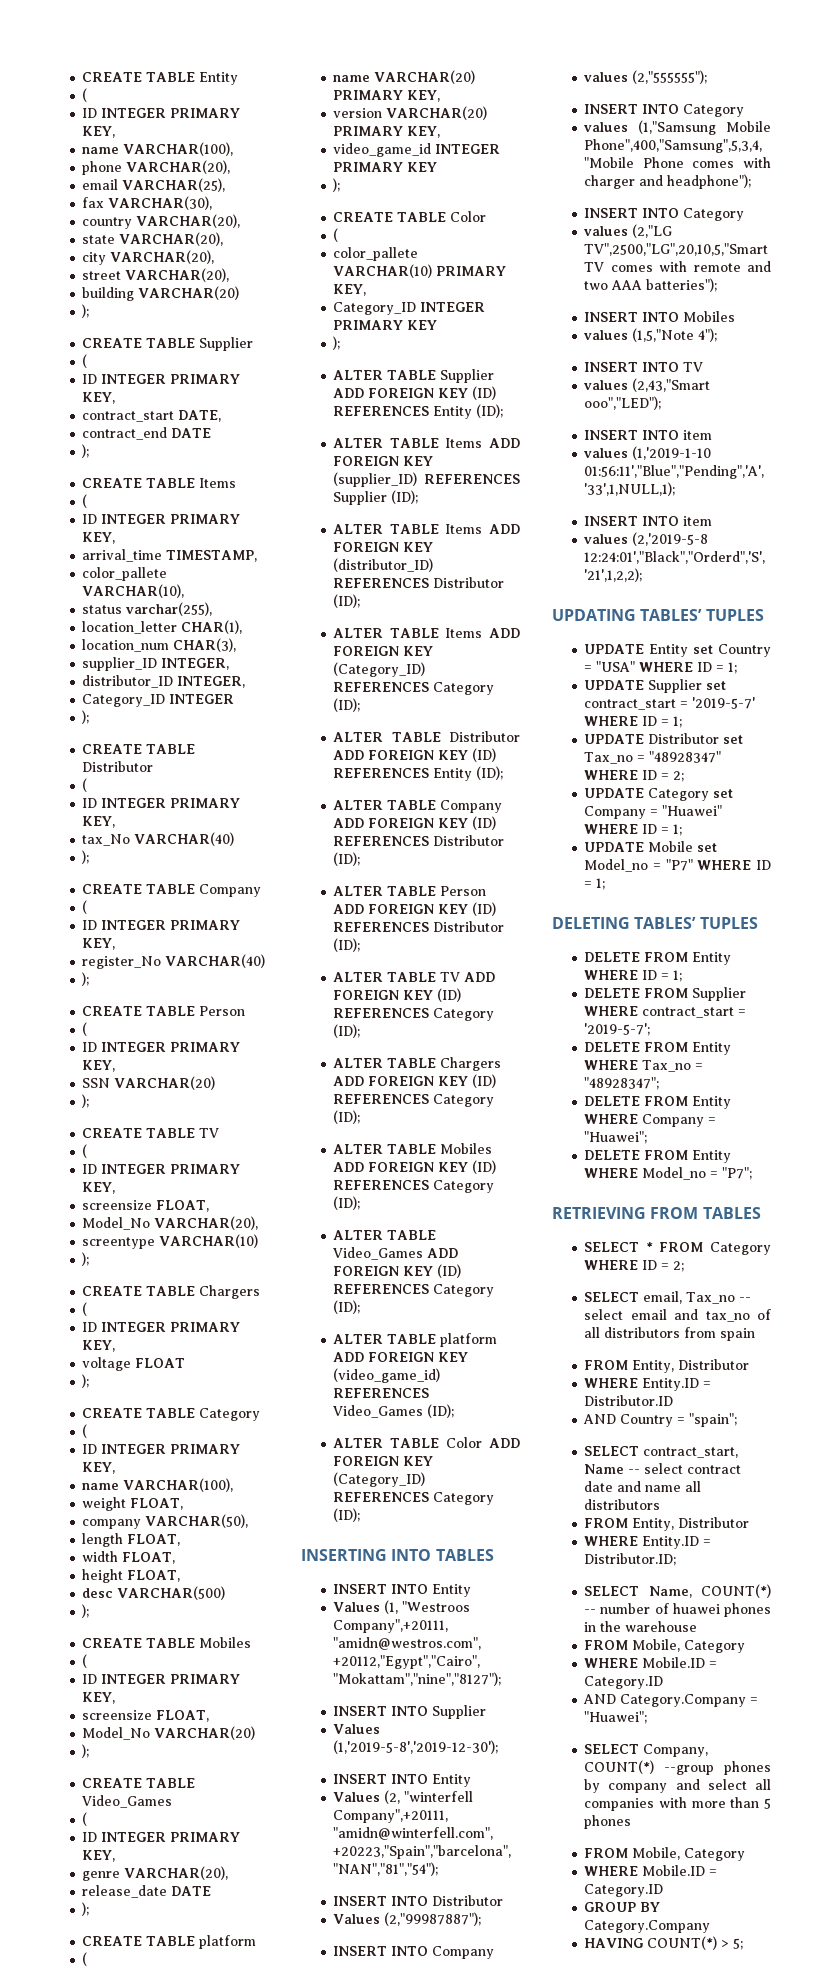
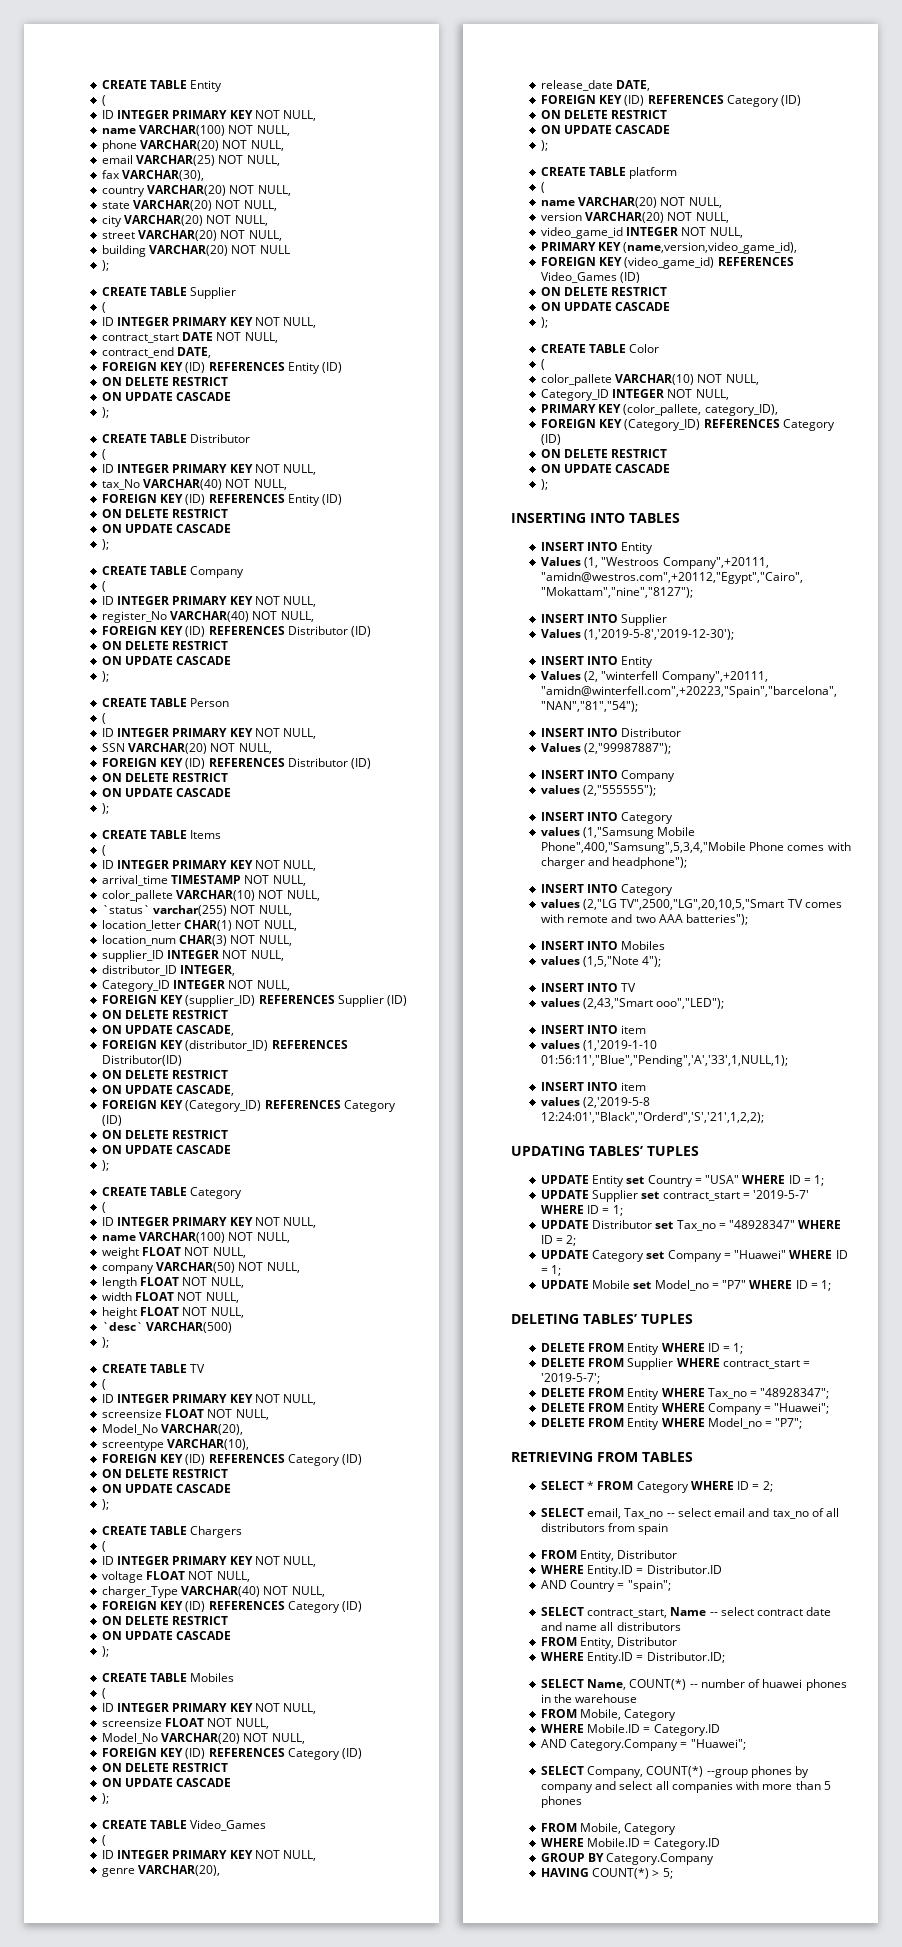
  CREATE TABLE Entity
  (
- ID INTEGER PRIMARY KEY,
- name VARCHAR(100),
- phone VARCHAR(20),
- email VARCHAR(25),
+ ID INTEGER PRIMARY KEY NOT NULL,
+ name VARCHAR(100) NOT NULL,
+ phone VARCHAR(20) NOT NULL,
+ email VARCHAR(25) NOT NULL,
  fax VARCHAR(30),
- country VARCHAR(20),
- state VARCHAR(20),
- city VARCHAR(20),
- street VARCHAR(20),
+ country VARCHAR(20) NOT NULL,
+ state VARCHAR(20) NOT NULL,
+ city VARCHAR(20) NOT NULL,
+ street VARCHAR(20) NOT NULL,
- building VARCHAR(20)
+ building VARCHAR(20) NOT NULL
  CREATE TABLE Supplier
  (
- ID INTEGER PRIMARY KEY,
- contract_start DATE,
- contract_end DATE
+ ID INTEGER PRIMARY KEY NOT NULL,
+ contract_start DATE NOT NULL,
+ contract_end DATE,
+ FOREIGN KEY (ID) REFERENCES Entity (ID)
+ ON DELETE RESTRICT
+ ON UPDATE CASCADE
+ );
+ CREATE TABLE Distributor
+ (
+ ID INTEGER PRIMARY KEY NOT NULL,
+ tax_No VARCHAR(40) NOT NULL,
+ FOREIGN KEY (ID) REFERENCES Entity (ID)
+ ON DELETE RESTRICT
+ ON UPDATE CASCADE
+ );
+ CREATE TABLE Company
+ (
+ ID INTEGER PRIMARY KEY NOT NULL,
+ register_No VARCHAR(40) NOT NULL,
+ FOREIGN KEY (ID) REFERENCES Distributor (ID)
+ ON DELETE RESTRICT
+ ON UPDATE CASCADE
+ );
+ CREATE TABLE Person
+ (
+ ID INTEGER PRIMARY KEY NOT NULL,
+ SSN VARCHAR(20) NOT NULL,
+ FOREIGN KEY (ID) REFERENCES Distributor (ID)
+ ON DELETE RESTRICT
+ ON UPDATE CASCADE
  CREATE TABLE Items
  (
- ID INTEGER PRIMARY KEY,
- arrival_time TIMESTAMP,
- color_pallete VARCHAR(10),
- status varchar(255),
- location_letter CHAR(1),
- location_num CHAR(3),
- supplier_ID INTEGER,
+ ID INTEGER PRIMARY KEY NOT NULL,
+ arrival_time TIMESTAMP NOT NULL,
+ color_pallete VARCHAR(10) NOT NULL,
+ `status` varchar(255) NOT NULL,
+ location_letter CHAR(1) NOT NULL,
+ location_num CHAR(3) NOT NULL,
+ supplier_ID INTEGER NOT NULL,
  distributor_ID INTEGER,
- Category_ID INTEGER
+ Category_ID INTEGER NOT NULL,
+ FOREIGN KEY (supplier_ID) REFERENCES Supplier (ID)
+ ON DELETE RESTRICT
+ ON UPDATE CASCADE,
+ FOREIGN KEY (distributor_ID) REFERENCES Distributor(ID)
+ ON DELETE RESTRICT
+ ON UPDATE CASCADE,
+ FOREIGN KEY (Category_ID) REFERENCES Category (ID)
+ ON DELETE RESTRICT
+ ON UPDATE CASCADE
  );
- CREATE TABLE Distributor
+ CREATE TABLE Category
  (
- ID INTEGER PRIMARY KEY,
- tax_No VARCHAR(40)
- );
- CREATE TABLE Company
- (
- ID INTEGER PRIMARY KEY,
- register_No VARCHAR(40)
- );
- CREATE TABLE Person
- (
- ID INTEGER PRIMARY KEY,
- SSN VARCHAR(20)
+ ID INTEGER PRIMARY KEY NOT NULL,
+ name VARCHAR(100) NOT NULL,
+ weight FLOAT NOT NULL,
+ company VARCHAR(50) NOT NULL,
+ length FLOAT NOT NULL,
+ width FLOAT NOT NULL,
+ height FLOAT NOT NULL,
+ `desc` VARCHAR(500)
  CREATE TABLE TV
  (
- ID INTEGER PRIMARY KEY,
- screensize FLOAT,
+ ID INTEGER PRIMARY KEY NOT NULL,
+ screensize FLOAT NOT NULL,
  Model_No VARCHAR(20),
- screentype VARCHAR(10)
+ screentype VARCHAR(10),
+ FOREIGN KEY (ID) REFERENCES Category (ID)
+ ON DELETE RESTRICT
+ ON UPDATE CASCADE
  CREATE TABLE Chargers
  (
- ID INTEGER PRIMARY KEY,
+ ID INTEGER PRIMARY KEY NOT NULL,
- voltage FLOAT
- );
- CREATE TABLE Category
- (
- ID INTEGER PRIMARY KEY,
- name VARCHAR(100),
- weight FLOAT,
- company VARCHAR(50),
- length FLOAT,
- width FLOAT,
- height FLOAT,
- desc VARCHAR(500)
+ voltage FLOAT NOT NULL,
+ charger_Type VARCHAR(40) NOT NULL,
+ FOREIGN KEY (ID) REFERENCES Category (ID)
+ ON DELETE RESTRICT
+ ON UPDATE CASCADE
  CREATE TABLE Mobiles
  (
- ID INTEGER PRIMARY KEY,
- screensize FLOAT,
- Model_No VARCHAR(20)
+ ID INTEGER PRIMARY KEY NOT NULL,
+ screensize FLOAT NOT NULL,
+ Model_No VARCHAR(20) NOT NULL,
+ FOREIGN KEY (ID) REFERENCES Category (ID)
+ ON DELETE RESTRICT
+ ON UPDATE CASCADE
  CREATE TABLE Video_Games
  (
- ID INTEGER PRIMARY KEY,
+ ID INTEGER PRIMARY KEY NOT NULL,
- release_date DATE
+ release_date DATE,
+ FOREIGN KEY (ID) REFERENCES Category (ID)
+ ON DELETE RESTRICT
+ ON UPDATE CASCADE
- name VARCHAR(20) PRIMARY KEY,
+ name VARCHAR(20) NOT NULL,
- version VARCHAR(20) PRIMARY KEY,
+ version VARCHAR(20) NOT NULL,
- video_game_id INTEGER PRIMARY KEY
+ video_game_id INTEGER NOT NULL,
+ PRIMARY KEY (name,version,video_game_id),
+ FOREIGN KEY (video_game_id) REFERENCES Video_Games (ID)
+ ON DELETE RESTRICT
+ ON UPDATE CASCADE
  CREATE TABLE Color
  (
- color_pallete VARCHAR(10) PRIMARY KEY,
- Category_ID INTEGER PRIMARY KEY
+ color_pallete VARCHAR(10) NOT NULL,
+ Category_ID INTEGER NOT NULL,
+ PRIMARY KEY (color_pallete, category_ID),
+ FOREIGN KEY (Category_ID) REFERENCES Category (ID)
+ ON DELETE RESTRICT
+ ON UPDATE CASCADE
  );
- ALTER TABLE Supplier ADD FOREIGN KEY (ID) REFERENCES Entity (ID);
- ALTER TABLE Items ADD FOREIGN KEY (supplier_ID) REFERENCES Supplier (ID);
- ALTER TABLE Items ADD FOREIGN KEY (distributor_ID) REFERENCES Distributor (ID);
- ALTER TABLE Items ADD FOREIGN KEY (Category_ID) REFERENCES Category (ID);
- ALTER TABLE Distributor ADD FOREIGN KEY (ID) REFERENCES Entity (ID);
- ALTER TABLE Company ADD FOREIGN KEY (ID) REFERENCES Distributor (ID);
- ALTER TABLE Person ADD FOREIGN KEY (ID) REFERENCES Distributor (ID);
- ALTER TABLE TV ADD FOREIGN KEY (ID) REFERENCES Category (ID);
- ALTER TABLE Chargers ADD FOREIGN KEY (ID) REFERENCES Category (ID);
- ALTER TABLE Mobiles ADD FOREIGN KEY (ID) REFERENCES Category (ID);
- ALTER TABLE Video_Games ADD FOREIGN KEY (ID) REFERENCES Category (ID);
- ALTER TABLE platform ADD FOREIGN KEY (video_game_id) REFERENCES Video_Games (ID);
- ALTER TABLE Color ADD FOREIGN KEY (Category_ID) REFERENCES Category (ID);

